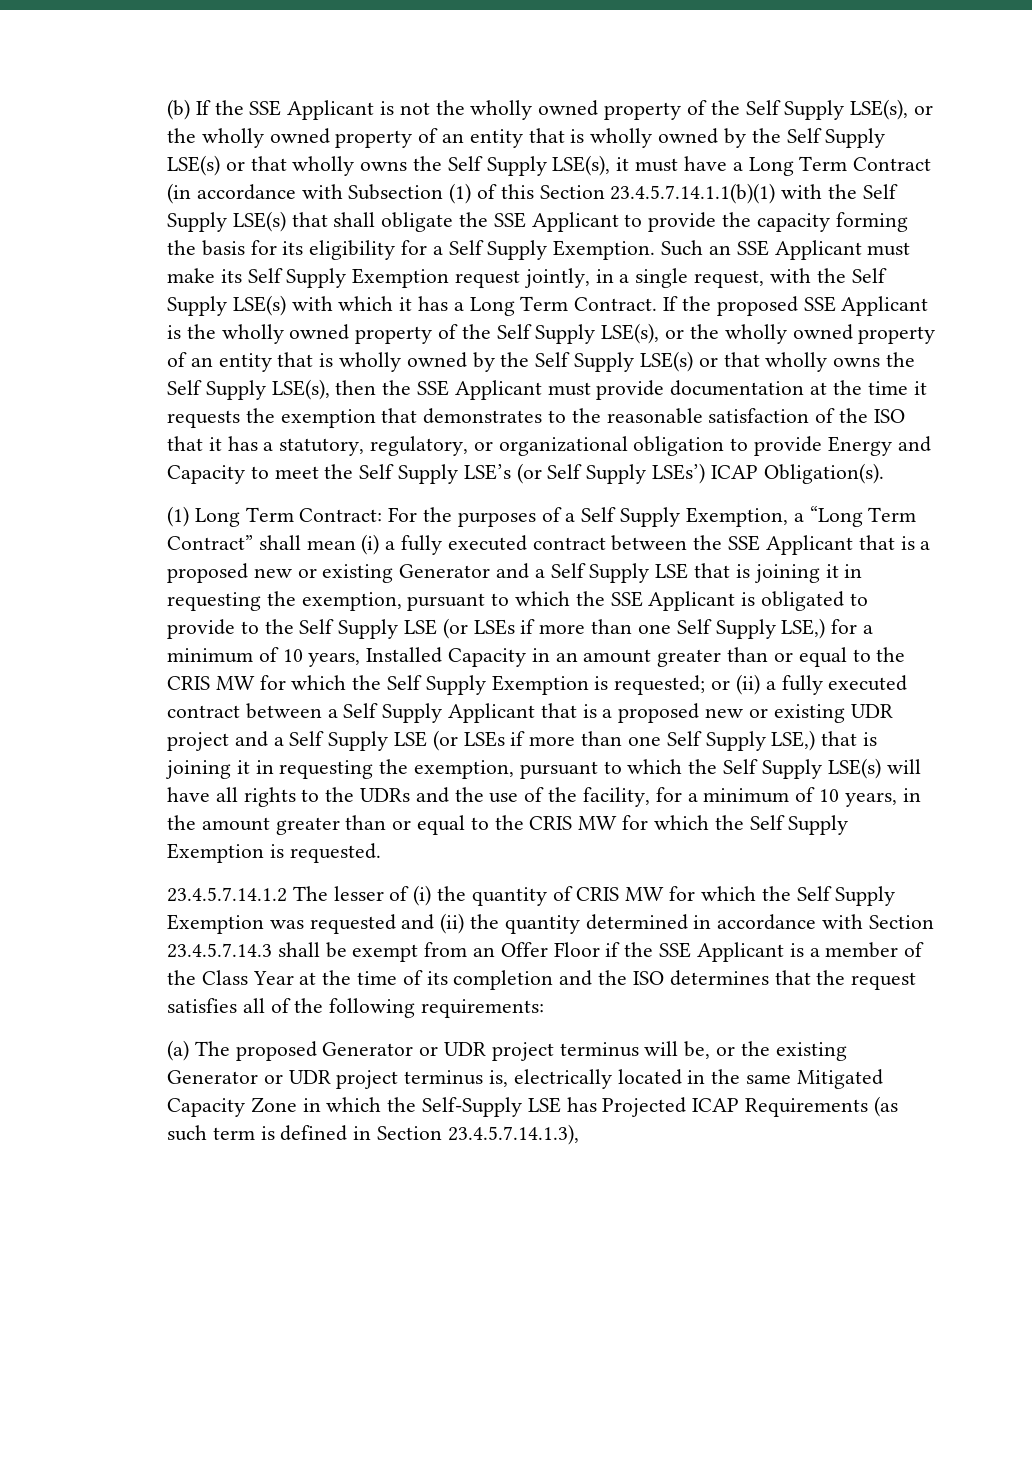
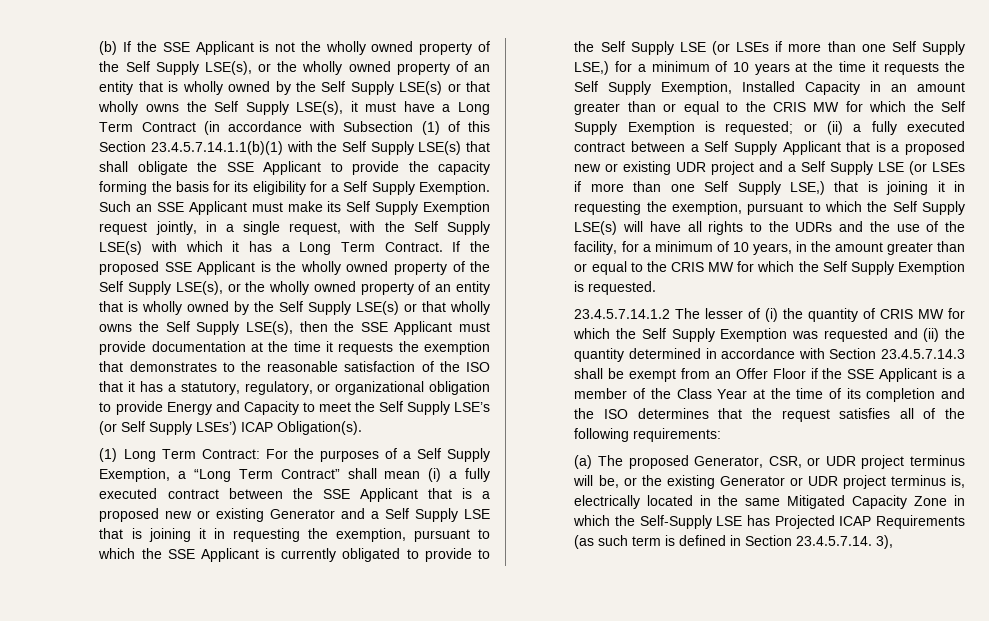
- For the purposes of a Self Supply Exemption, a “Long Term Contract” shall mean (i) a fully executed contract between the SSE Applicant that is a proposed new or existing Generator and a Self Supply LSE that is joining it in requesting the exemption, pursuant to which the SSE Applicant is obligated to provide to the Self Supply LSE (or LSEs if more than one Self Supply LSE,) for a minimum of 10 years, Installed Capacity in an amount greater than or equal to the CRIS MW for which the Self Supply Exemption is requested;
+ For the purposes of a Self Supply Exemption, a “Long Term Contract” shall mean (i) a fully executed contract between the SSE Applicant that is a proposed new or existing Generator and a Self Supply LSE that is joining it in requesting the exemption, pursuant to which the SSE Applicant is currently obligated to provide to the Self Supply LSE (or LSEs if more than one Self Supply LSE,) for a minimum of 10 years at the time it requests the Self Supply Exemption, Installed Capacity in an amount greater than or equal to the CRIS MW for which the Self Supply Exemption is requested;
- (a) The proposed Generator or UDR project terminus will be, or the existing Generator or UDR project terminus is, electrically located in the same Mitigated Capacity Zone in which the Self-Supply LSE has Projected ICAP Requirements (as such term is defined in Section 23.4.5.7.14.1.3),
+ (a) The proposed Generator, CSR, or UDR project terminus will be, or the existing Generator or UDR project terminus is, electrically located in the same Mitigated Capacity Zone in which the Self-Supply LSE has Projected ICAP Requirements (as such term is defined in Section 23.4.5.7.14. 3),

